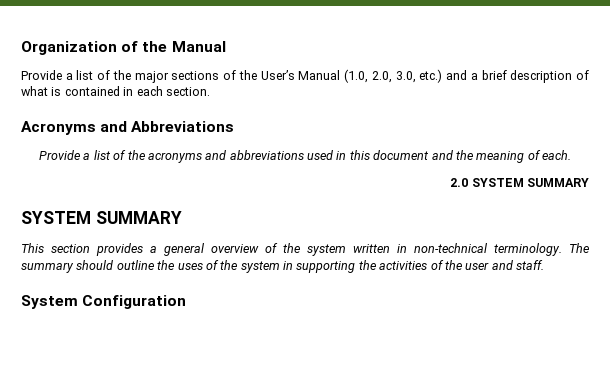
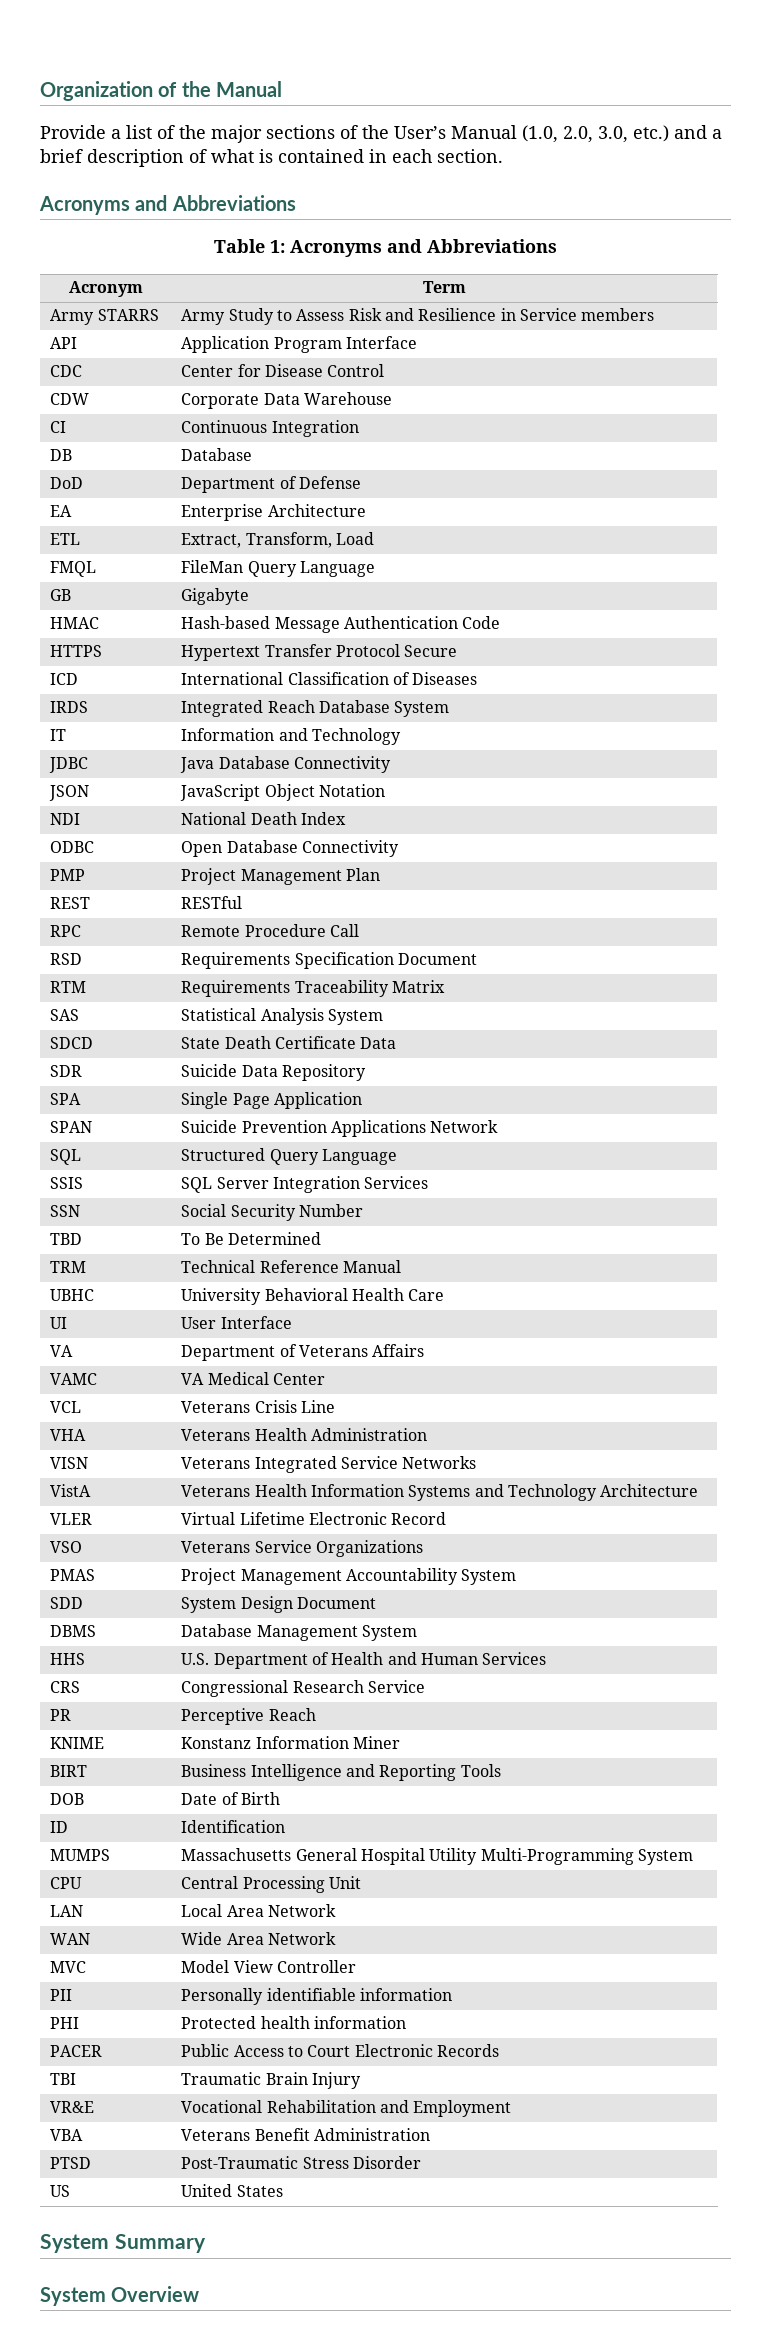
- Provide a list of the acronyms and abbreviations used in this document and the meaning of each.
- 2.0 SYSTEM SUMMARY
- SYSTEM SUMMARY
- This section provides a general overview of the system written in non-technical terminology. The summary should outline the uses of the system in supporting the activities of the user and staff.
- System Configuration
+ Table 1: Acronyms and Abbreviations
+ Acronym | Term
+ Army STARRS | Army Study to Assess Risk and Resilience in Service members
+ API | Application Program Interface
+ CDC | Center for Disease Control
+ CDW | Corporate Data Warehouse
+ CI | Continuous Integration
+ DB | Database
+ DoD | Department of Defense
+ EA | Enterprise Architecture
+ ETL | Extract, Transform, Load
+ FMQL | FileMan Query Language
+ GB | Gigabyte
+ HMAC | Hash-based Message Authentication Code
+ HTTPS | Hypertext Transfer Protocol Secure
+ ICD | International Classification of Diseases
+ IRDS | Integrated Reach Database System
+ IT | Information and Technology
+ JDBC | Java Database Connectivity
+ JSON | JavaScript Object Notation
+ NDI | National Death Index
+ ODBC | Open Database Connectivity
+ PMP | Project Management Plan
+ REST | RESTful
+ RPC | Remote Procedure Call
+ RSD | Requirements Specification Document
+ RTM | Requirements Traceability Matrix
+ SAS | Statistical Analysis System
+ SDCD | State Death Certificate Data
+ SDR | Suicide Data Repository
+ SPA | Single Page Application
+ SPAN | Suicide Prevention Applications Network
+ SQL | Structured Query Language
+ SSIS | SQL Server Integration Services
+ SSN | Social Security Number
+ TBD | To Be Determined
+ TRM | Technical Reference Manual
+ UBHC | University Behavioral Health Care
+ UI | User Interface
+ VA | Department of Veterans Affairs
+ VAMC | VA Medical Center
+ VCL | Veterans Crisis Line
+ VHA | Veterans Health Administration
+ VISN | Veterans Integrated Service Networks
+ VistA | Veterans Health Information Systems and Technology Architecture
+ VLER | Virtual Lifetime Electronic Record
+ VSO | Veterans Service Organizations
+ PMAS | Project Management Accountability System
+ SDD | System Design Document
+ DBMS | Database Management System
+ HHS | U.S. Department of Health and Human Services
+ CRS | Congressional Research Service
+ PR | Perceptive Reach
+ KNIME | Konstanz Information Miner
+ BIRT | Business Intelligence and Reporting Tools
+ DOB | Date of Birth
+ ID | Identification
+ MUMPS | Massachusetts General Hospital Utility Multi-Programming System
+ CPU | Central Processing Unit
+ LAN | Local Area Network
+ WAN | Wide Area Network
+ MVC | Model View Controller
+ PII | Personally identifiable information
+ PHI | Protected health information
+ PACER | Public Access to Court Electronic Records
+ TBI | Traumatic Brain Injury
+ VR&E | Vocational Rehabilitation and Employment
+ VBA | Veterans Benefit Administration
+ PTSD | Post-Traumatic Stress Disorder
+ US | United States
+ System Summary
+ System Overview

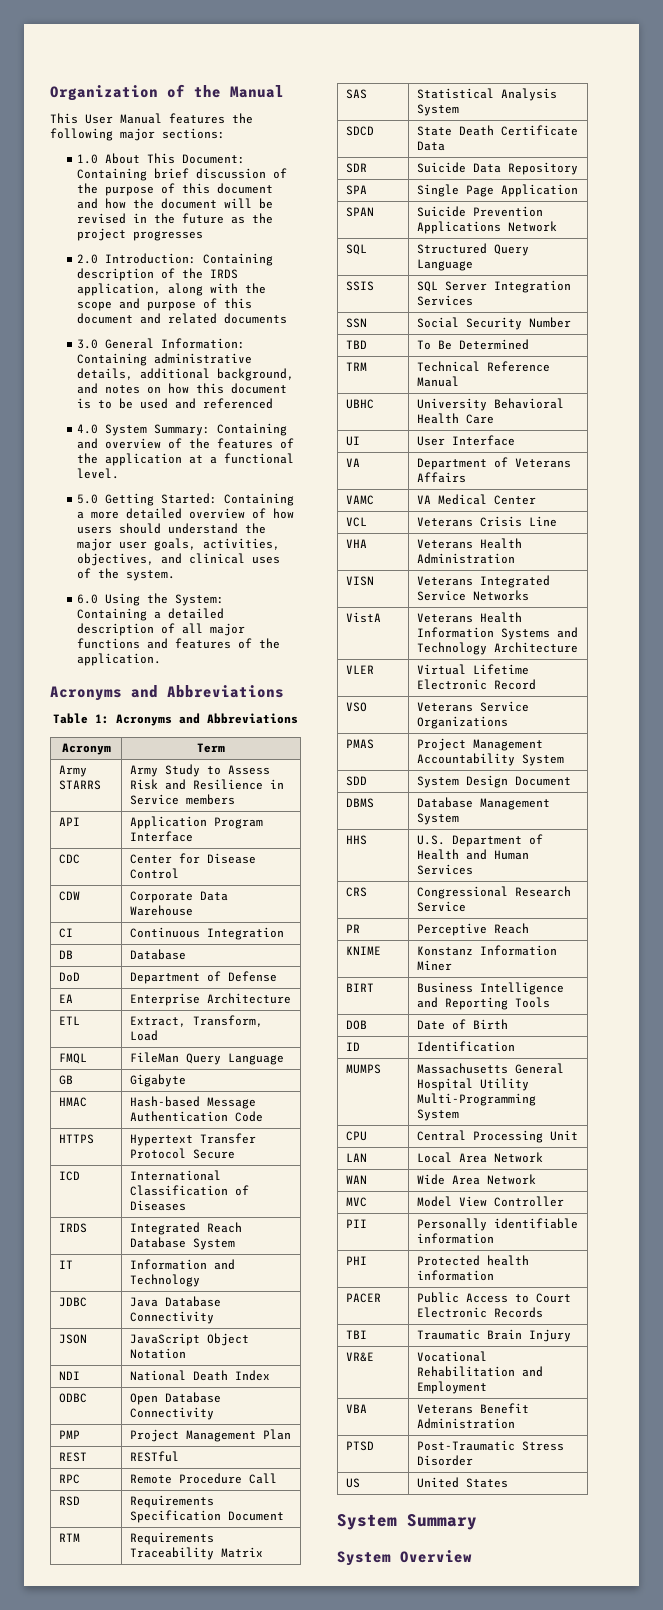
- Provide a list of the major sections of the User’s Manual (1.0, 2.0, 3.0, etc.) and a brief description of what is contained in each section.
+ This User Manual features the following major sections:
+ 1.0 About This Document: Containing brief discussion of the purpose of this document and how the document will be revised in the future as the project progresses
+ 2.0 Introduction: Containing description of the IRDS application, along with the scope and purpose of this document and related documents
+ 3.0 General Information: Containing administrative details, additional background, and notes on how this document is to be used and referenced
+ 4.0 System Summary: Containing and overview of the features of the application at a functional level.
+ 5.0 Getting Started: Containing a more detailed overview of how users should understand the major user goals, activities, objectives, and clinical uses of the system.
+ 6.0 Using the System: Containing a detailed description of all major functions and features of the application.

